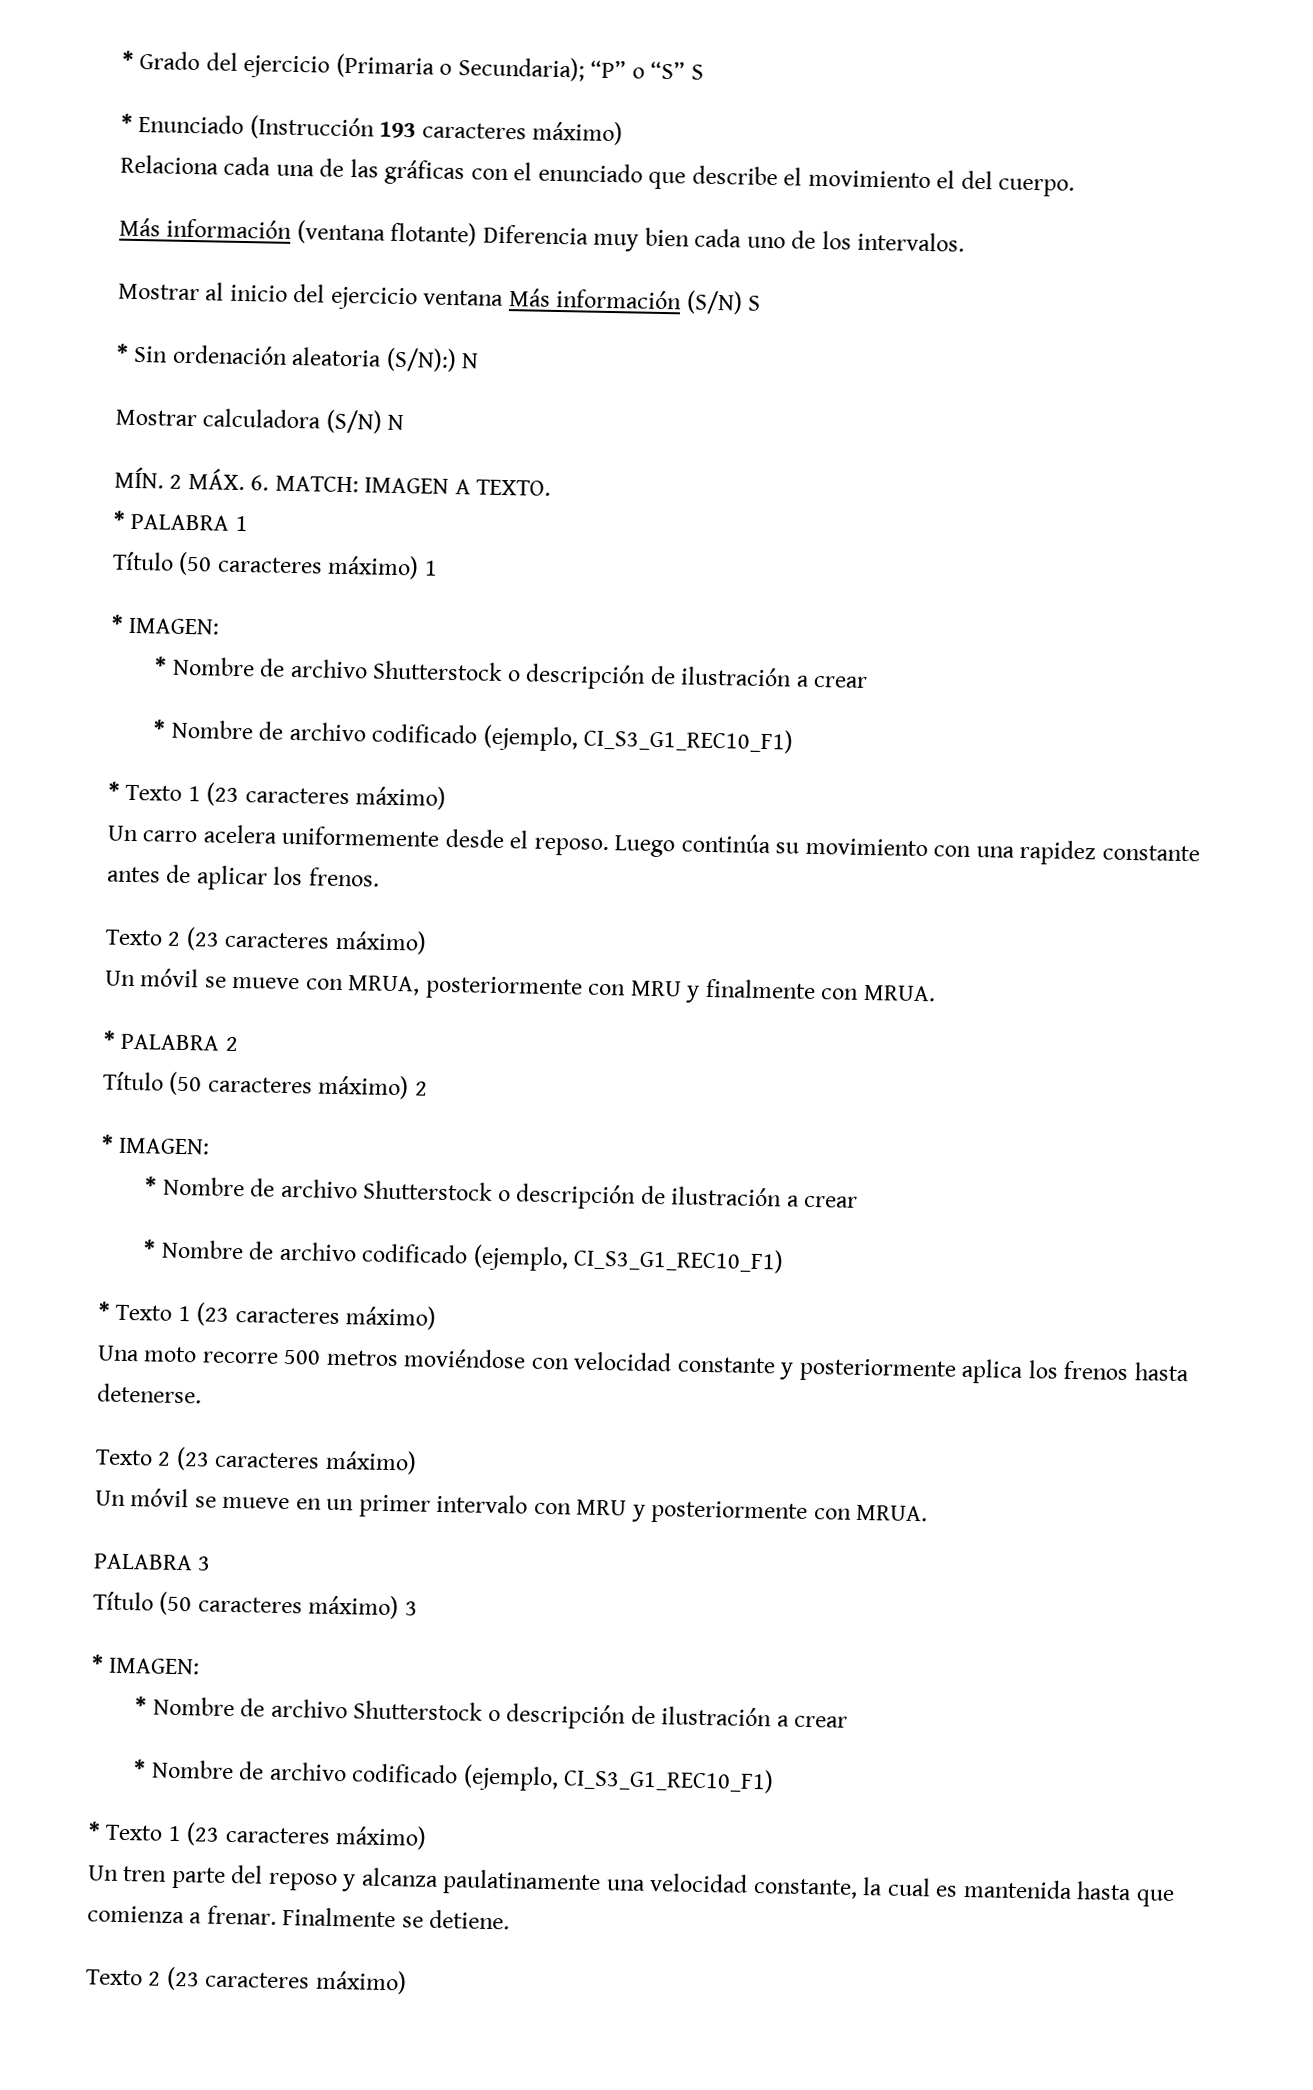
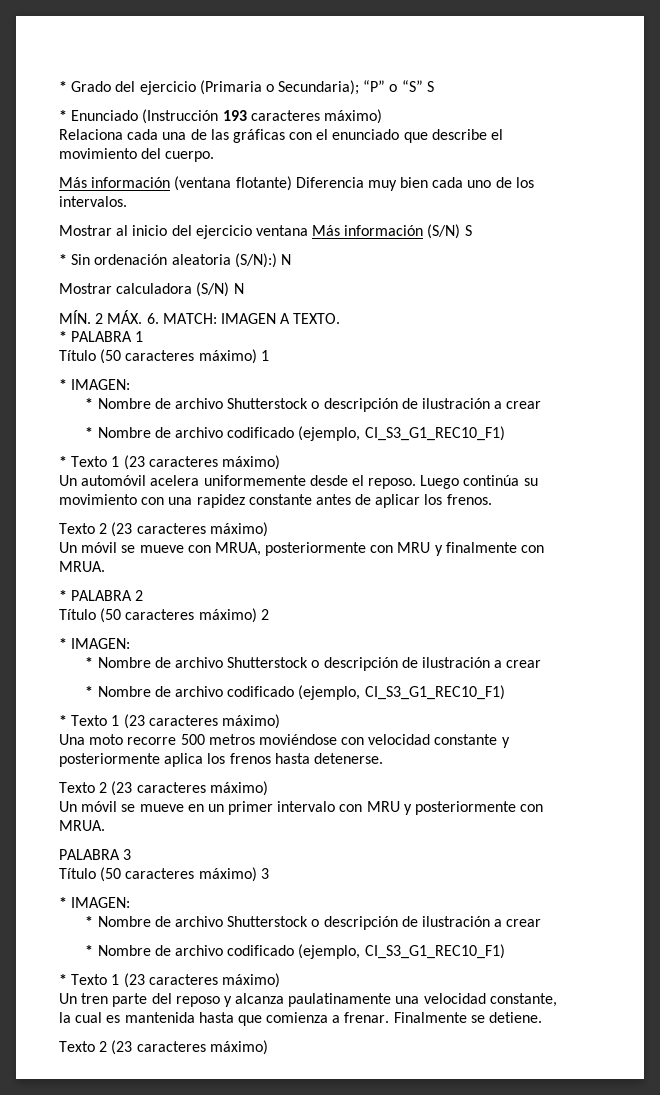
- Relaciona cada una de las gráficas con el enunciado que describe el movimiento el del cuerpo.
+ Relaciona cada una de las gráficas con el enunciado que describe el movimiento del cuerpo.
- Un carro acelera uniformemente desde el reposo.
+ Un automóvil acelera uniformemente desde el reposo.

